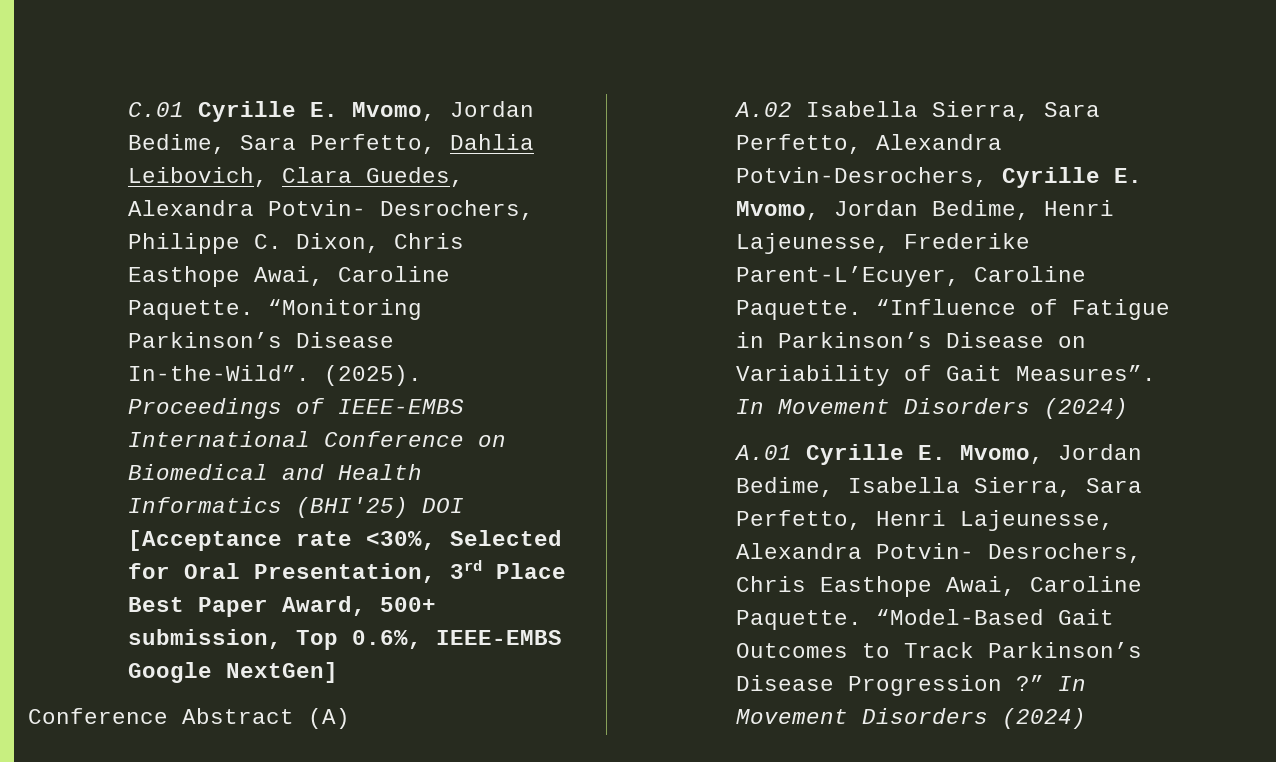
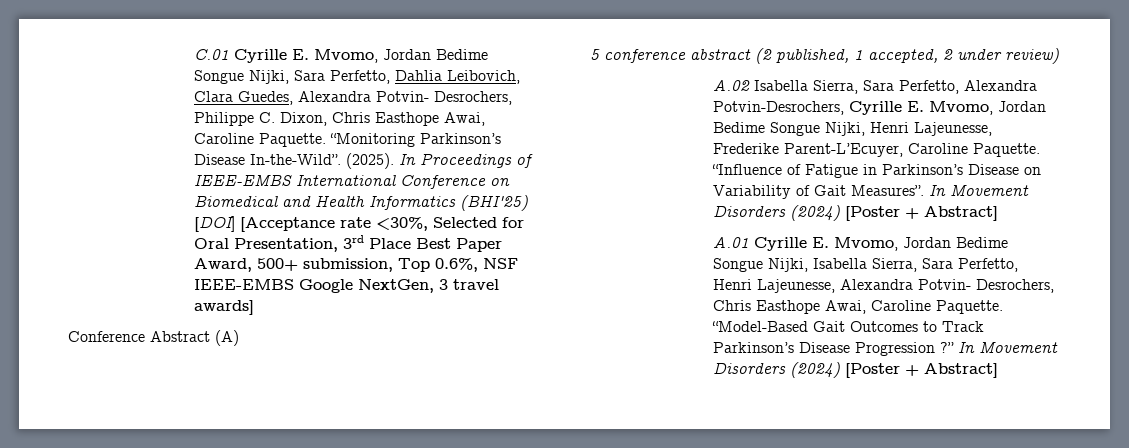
- C.01 Cyrille E. Mvomo, Jordan Bedime, Sara Perfetto, Dahlia Leibovich, Clara Guedes, Alexandra Potvin- Desrochers, Philippe C. Dixon, Chris Easthope Awai, Caroline Paquette.
+ C.01 Cyrille E. Mvomo, Jordan Bedime Songue Nijki, Sara Perfetto, Dahlia Leibovich, Clara Guedes, Alexandra Potvin- Desrochers, Philippe C. Dixon, Chris Easthope Awai, Caroline Paquette.
- Proceedings of IEEE-EMBS International Conference on Biomedical and Health Informatics (BHI'25) DOI [Acceptance rate <30%, Selected for Oral Presentation, 3rd Place Best Paper Award, 500+ submission, Top 0.6%, IEEE-EMBS Google NextGen]
+ In Proceedings of IEEE-EMBS International Conference on Biomedical and Health Informatics (BHI'25) [DOI] [Acceptance rate <30%, Selected for Oral Presentation, 3rd Place Best Paper Award, 500+ submission, Top 0.6%, NSF IEEE-EMBS Google NextGen, 3 travel awards]
+ 5 conference abstract (2 published, 1 accepted, 2 under review)
- A.02 Isabella Sierra, Sara Perfetto, Alexandra Potvin-Desrochers, Cyrille E. Mvomo, Jordan Bedime, Henri Lajeunesse, Frederike Parent-L’Ecuyer, Caroline Paquette.
+ A.02 Isabella Sierra, Sara Perfetto, Alexandra Potvin-Desrochers, Cyrille E. Mvomo, Jordan Bedime Songue Nijki, Henri Lajeunesse, Frederike Parent-L’Ecuyer, Caroline Paquette.
- “Influence of Fatigue in Parkinson’s Disease on Variability of Gait Measures”. In Movement Disorders (2024)
+ “Influence of Fatigue in Parkinson’s Disease on Variability of Gait Measures”. In Movement Disorders (2024) [Poster + Abstract]
- A.01 Cyrille E. Mvomo, Jordan Bedime, Isabella Sierra, Sara Perfetto, Henri Lajeunesse, Alexandra Potvin- Desrochers, Chris Easthope Awai, Caroline Paquette.
+ A.01 Cyrille E. Mvomo, Jordan Bedime Songue Nijki, Isabella Sierra, Sara Perfetto, Henri Lajeunesse, Alexandra Potvin- Desrochers, Chris Easthope Awai, Caroline Paquette.
- “Model-Based Gait Outcomes to Track Parkinson’s Disease Progression ?” In Movement Disorders (2024)
+ “Model-Based Gait Outcomes to Track Parkinson’s Disease Progression ?” In Movement Disorders (2024) [Poster + Abstract]

